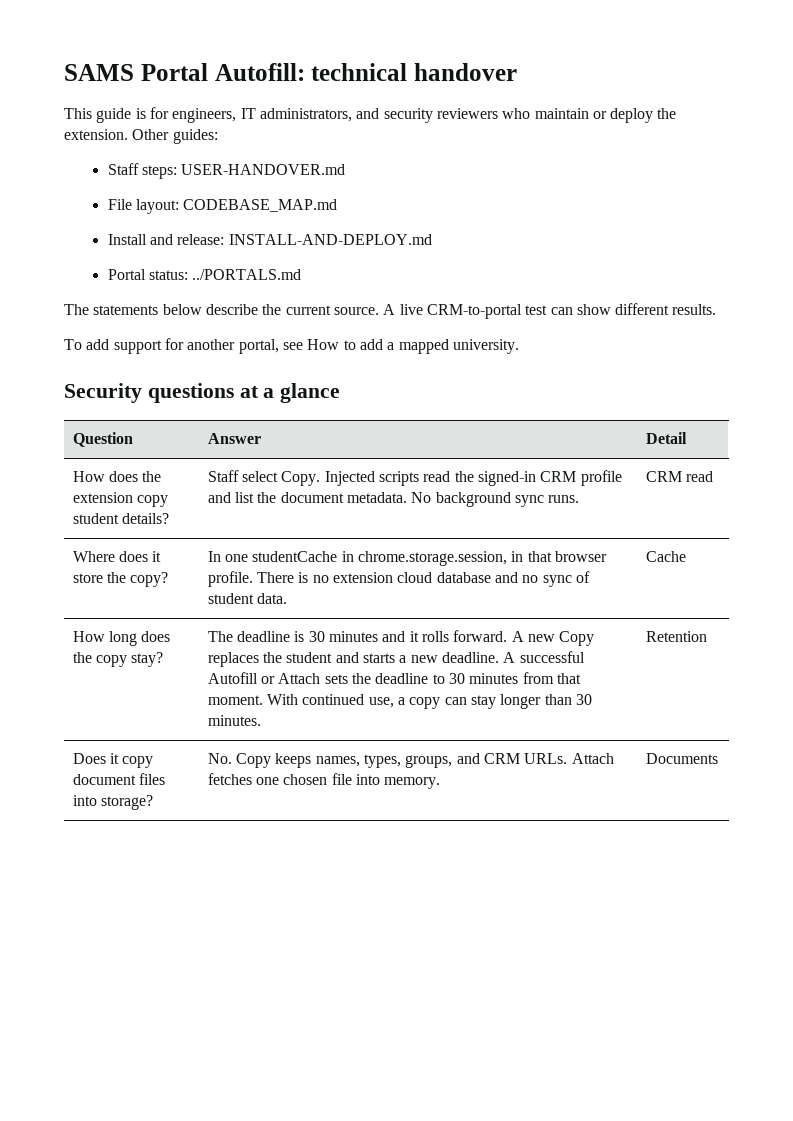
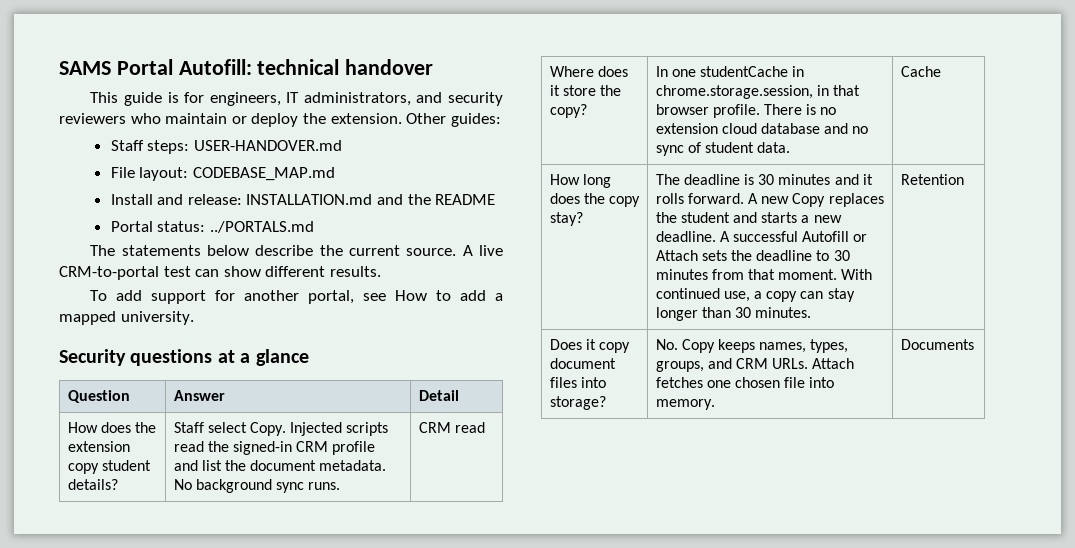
- Install and release: INSTALL-AND-DEPLOY.md
+ Install and release: INSTALLATION.md and the README

